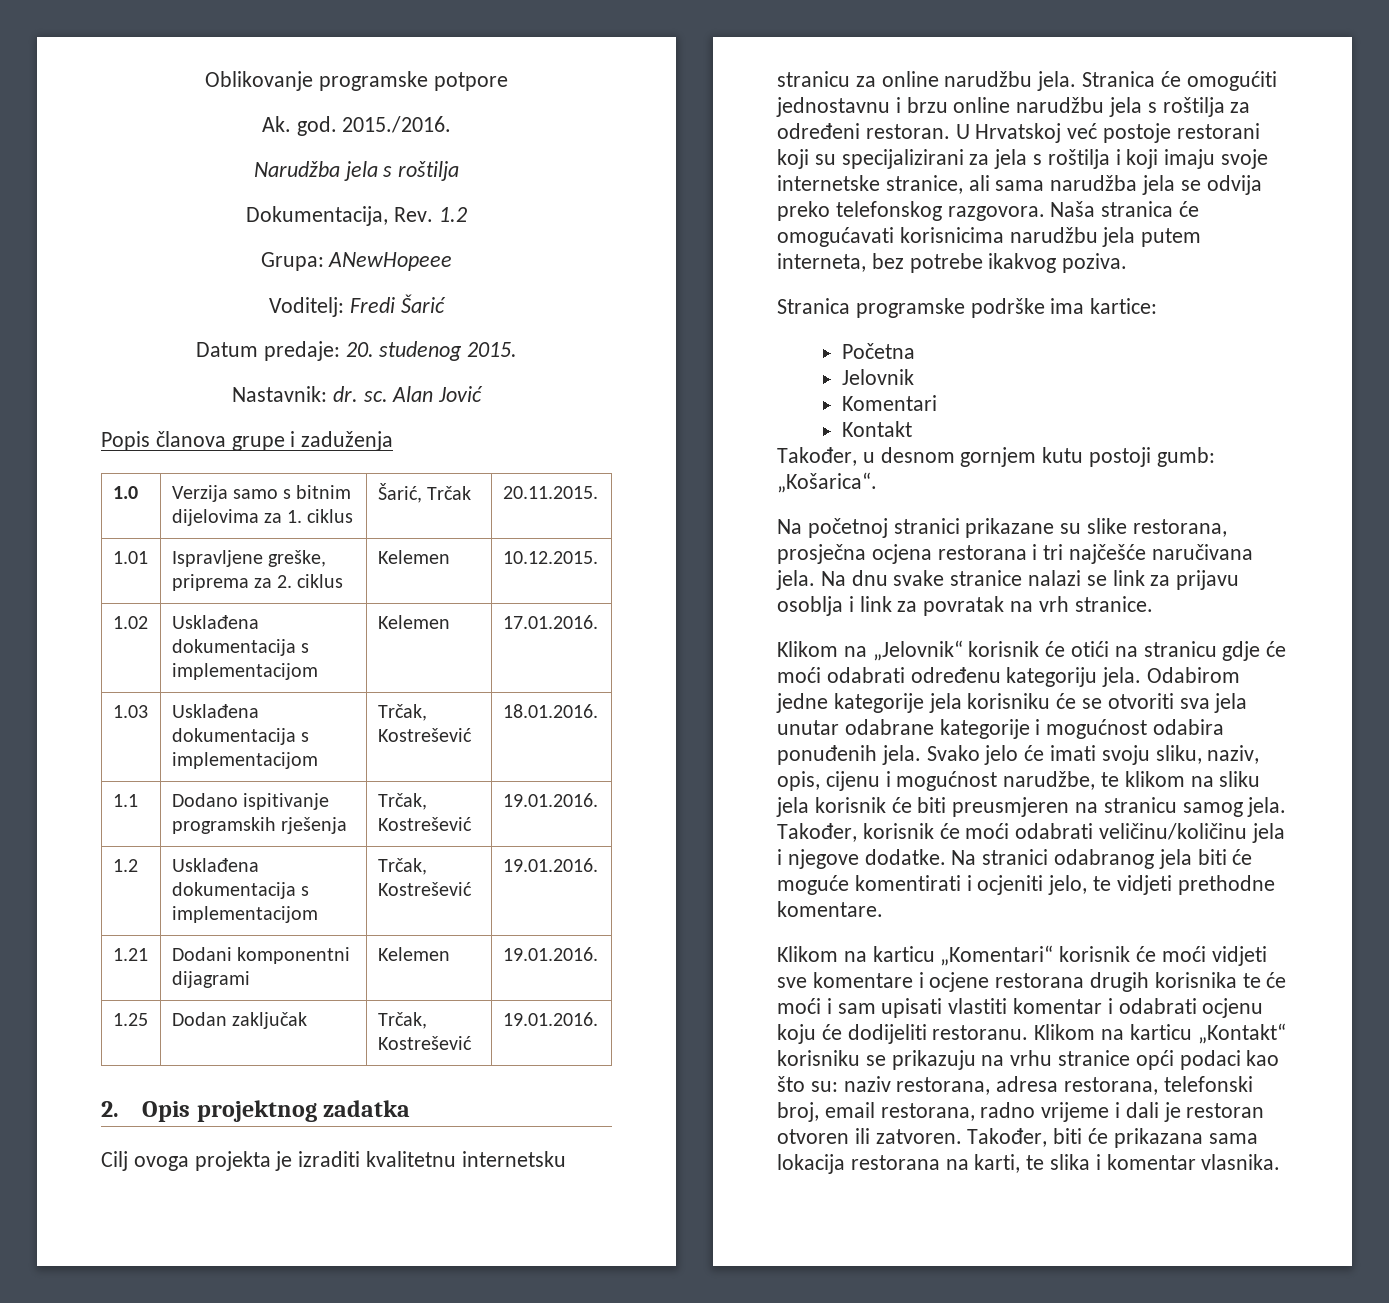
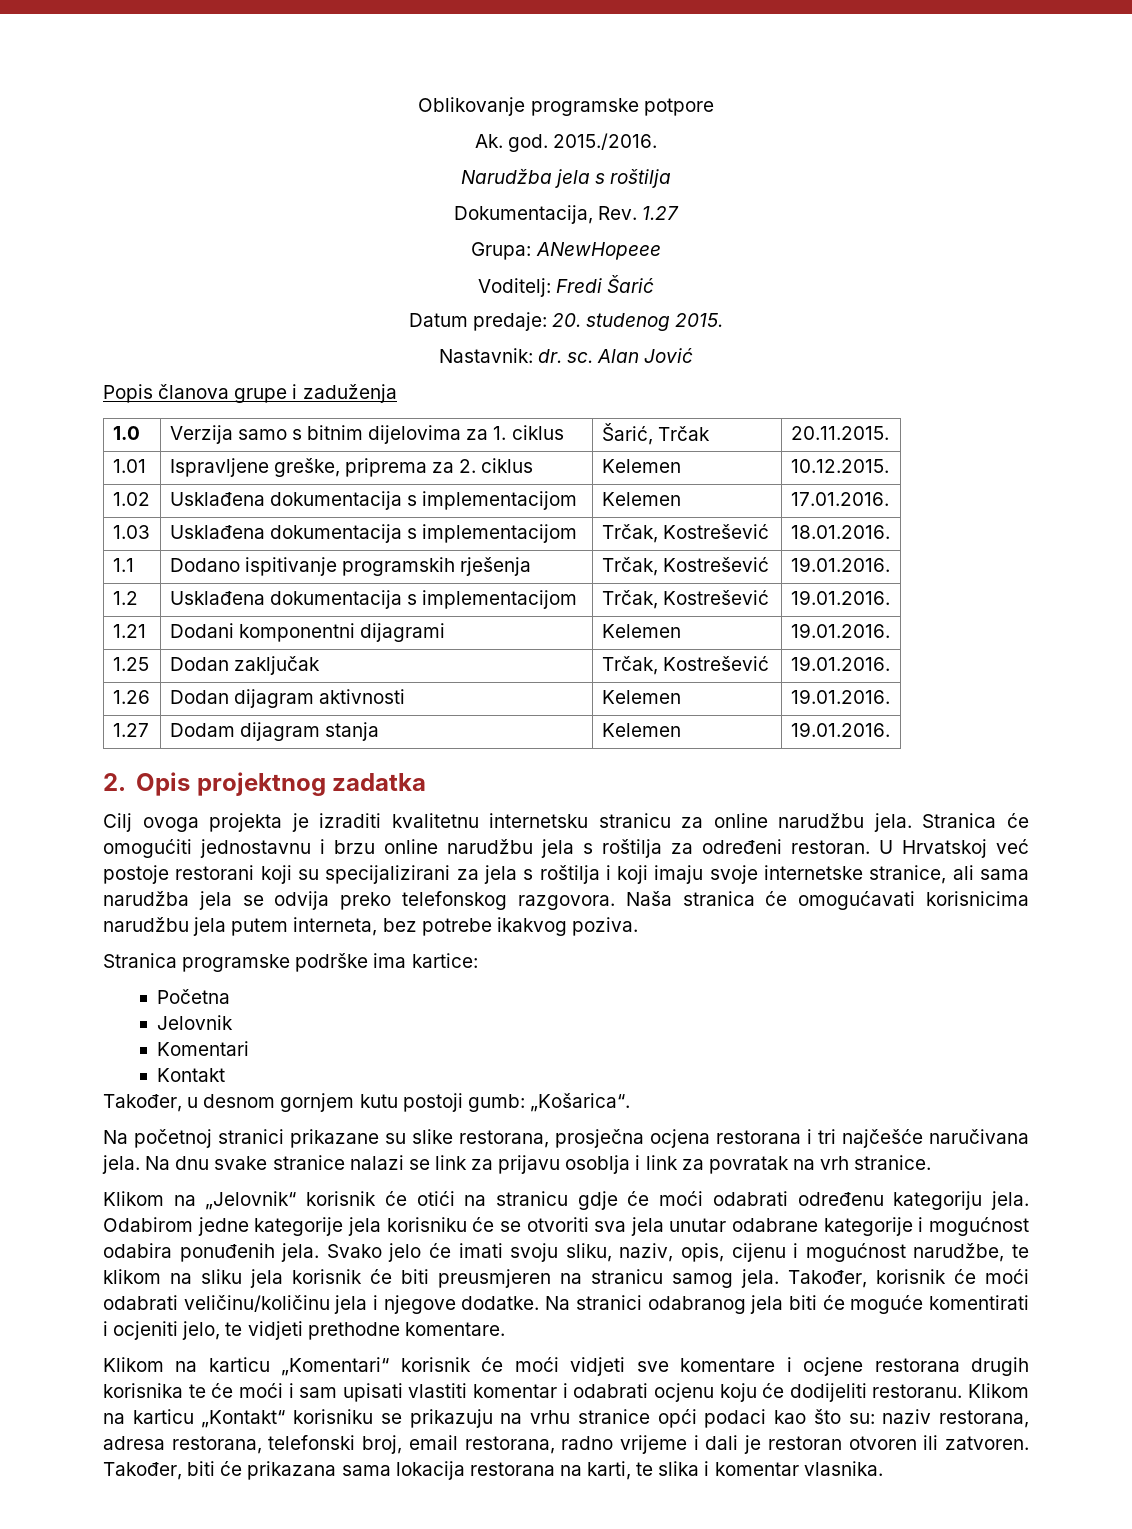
- Dokumentacija, Rev. 1.2
+ Dokumentacija, Rev. 1.27
+ 1.26 | Dodan dijagram aktivnosti | Kelemen | 19.01.2016.
+ 1.27 | Dodam dijagram stanja | Kelemen | 19.01.2016.

